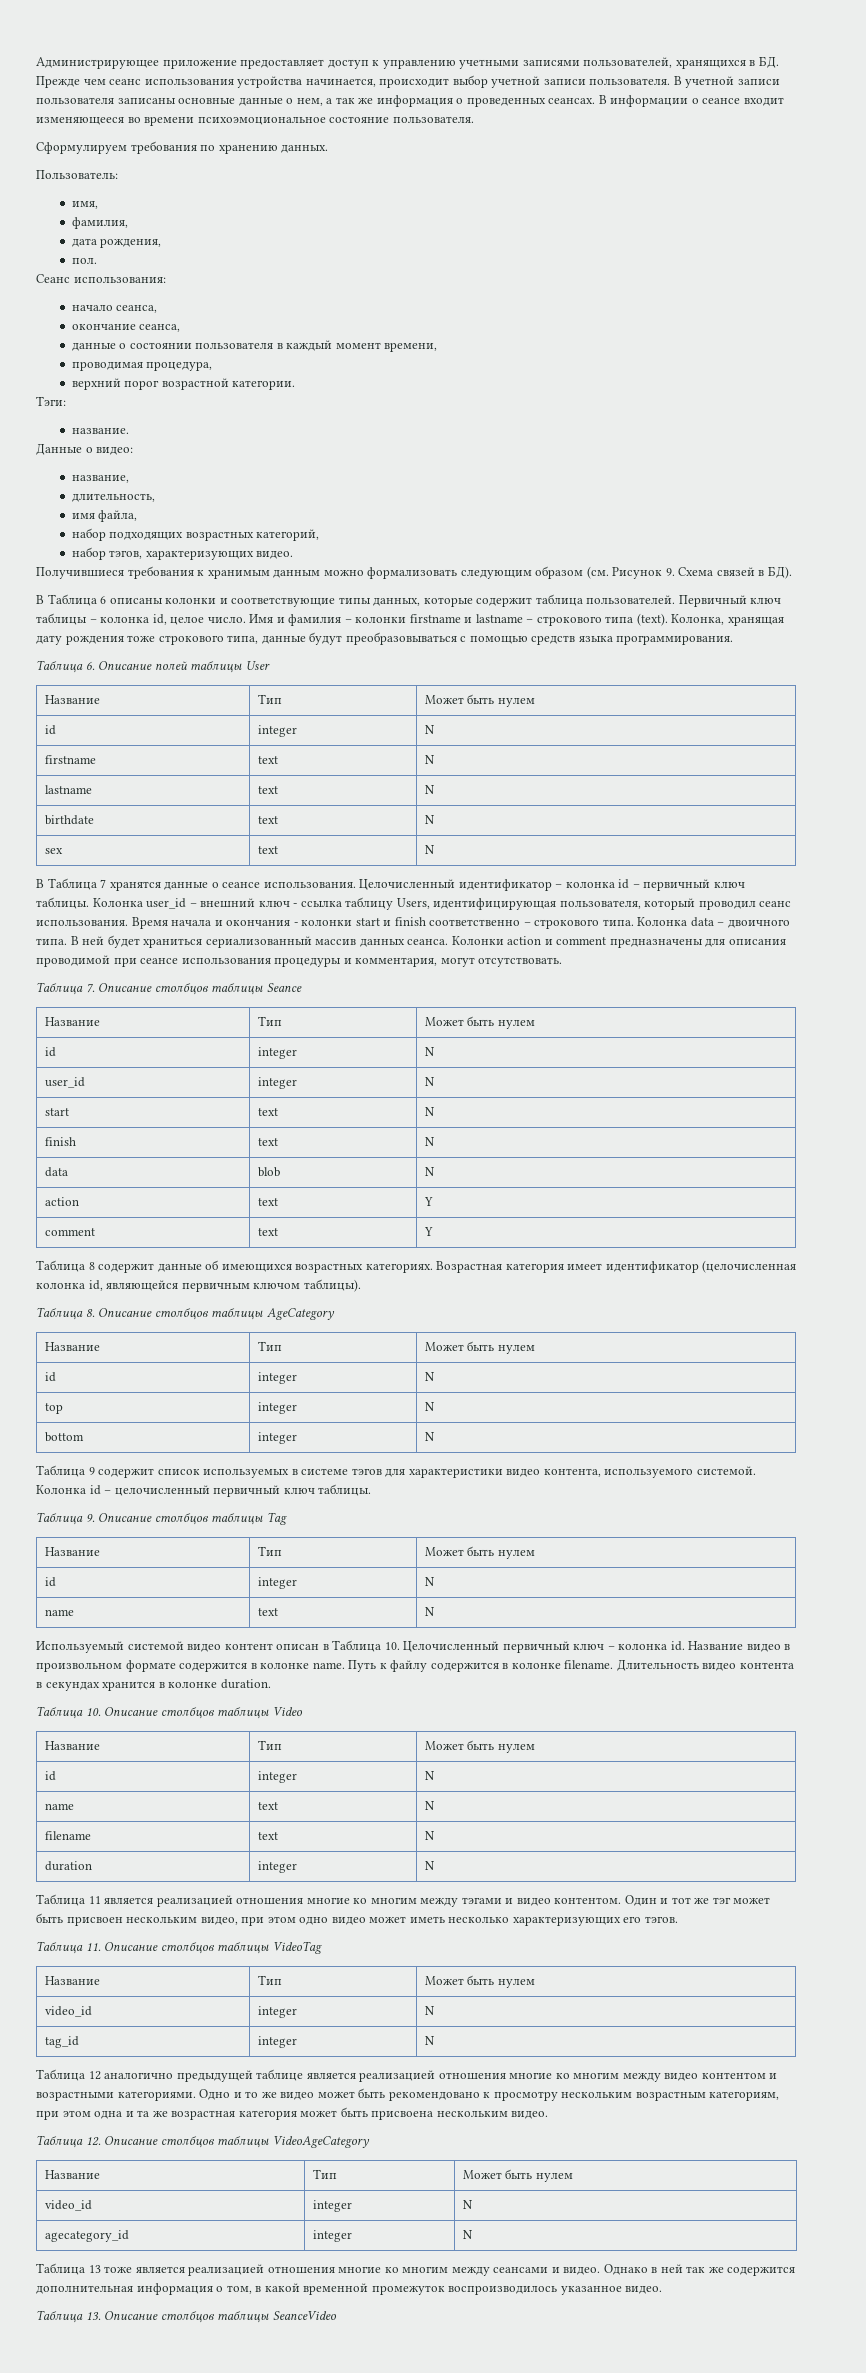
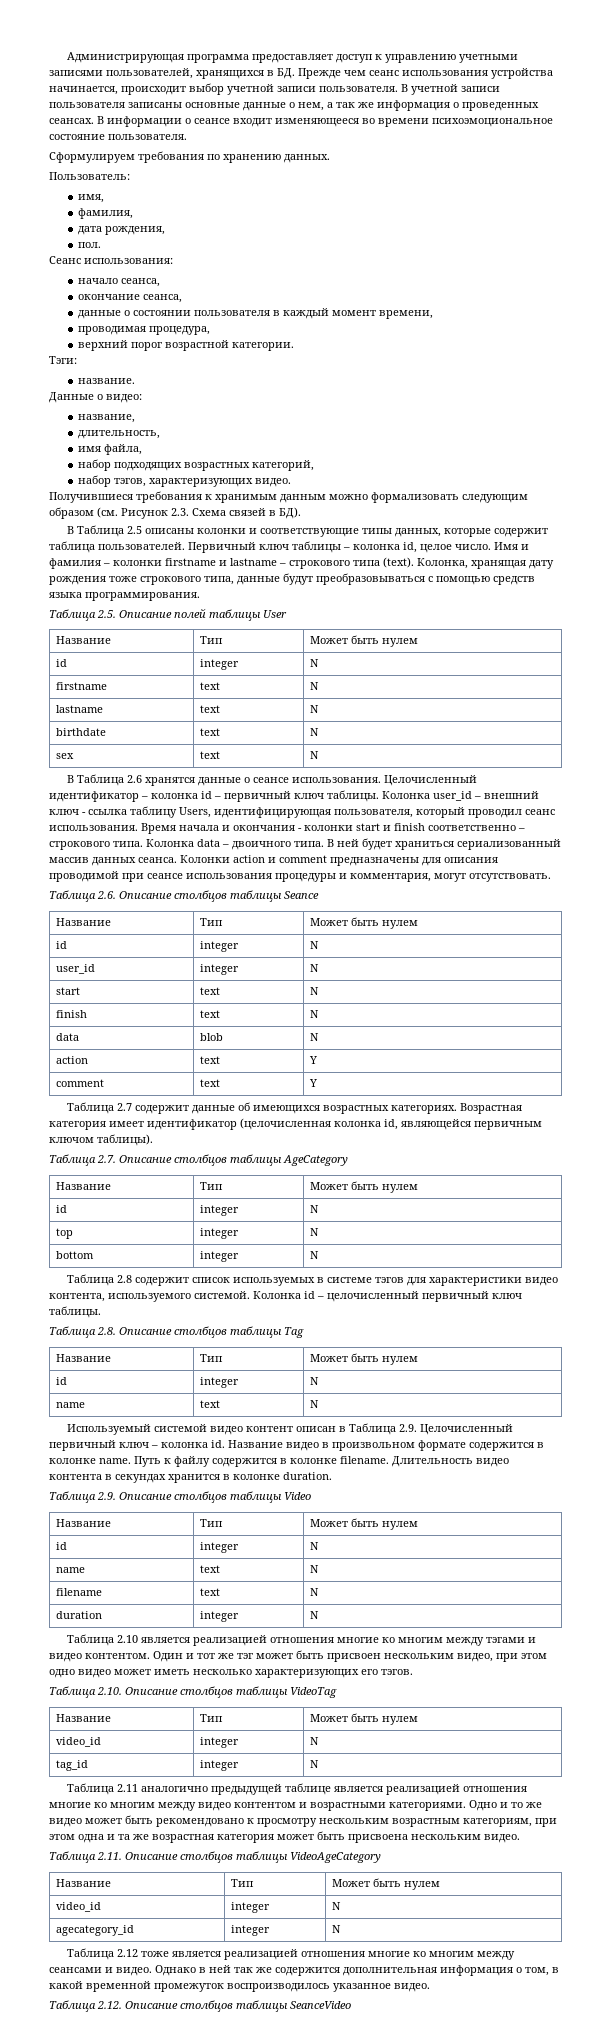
- Администрирующее приложение предоставляет доступ к управлению учетными записями пользователей, хранящихся в БД. Прежде чем сеанс использования устройства начинается, происходит выбор учетной записи пользователя.
+ Администрирующая программа предоставляет доступ к управлению учетными записями пользователей, хранящихся в БД. Прежде чем сеанс использования устройства начинается, происходит выбор учетной записи пользователя.
- Получившиеся требования к хранимым данным можно формализовать следующим образом (см. Рисунок 9. Схема связей в БД).
+ Получившиеся требования к хранимым данным можно формализовать следующим образом (см. Рисунок 2.3. Схема связей в БД).
- В Таблица 6 описаны колонки и соответствующие типы данных, которые содержит таблица пользователей.
+ В Таблица 2.5 описаны колонки и соответствующие типы данных, которые содержит таблица пользователей.
- Таблица 6. Описание полей таблицы User
+ Таблица 2.5. Описание полей таблицы User
- В Таблица 7 хранятся данные о сеансе использования.
+ В Таблица 2.6 хранятся данные о сеансе использования.
- Таблица 7. Описание столбцов таблицы Seance
+ Таблица 2.6. Описание столбцов таблицы Seance
- Таблица 8 содержит данные об имеющихся возрастных категориях.
+ Таблица 2.7 содержит данные об имеющихся возрастных категориях.
- Таблица 8. Описание столбцов таблицы AgeCategory
+ Таблица 2.7. Описание столбцов таблицы AgeCategory
- Таблица 9 содержит список используемых в системе тэгов для характеристики видео контента, используемого системой.
+ Таблица 2.8 содержит список используемых в системе тэгов для характеристики видео контента, используемого системой.
- Таблица 9. Описание столбцов таблицы Tag
+ Таблица 2.8. Описание столбцов таблицы Tag
- Используемый системой видео контент описан в Таблица 10. Целочисленный первичный ключ – колонка id.
+ Используемый системой видео контент описан в Таблица 2.9. Целочисленный первичный ключ – колонка id.
- Таблица 10. Описание столбцов таблицы Video
+ Таблица 2.9. Описание столбцов таблицы Video
- Таблица 11 является реализацией отношения многие ко многим между тэгами и видео контентом.
+ Таблица 2.10 является реализацией отношения многие ко многим между тэгами и видео контентом.
- Таблица 11. Описание столбцов таблицы VideoTag
+ Таблица 2.10. Описание столбцов таблицы VideoTag
- Таблица 12 аналогично предыдущей таблице является реализацией отношения многие ко многим между видео контентом и возрастными категориями.
+ Таблица 2.11 аналогично предыдущей таблице является реализацией отношения многие ко многим между видео контентом и возрастными категориями.
- Таблица 12. Описание столбцов таблицы VideoAgeCategory
+ Таблица 2.11. Описание столбцов таблицы VideoAgeCategory
- Таблица 13 тоже является реализацией отношения многие ко многим между сеансами и видео.
+ Таблица 2.12 тоже является реализацией отношения многие ко многим между сеансами и видео.
- Таблица 13. Описание столбцов таблицы SeanceVideo
+ Таблица 2.12. Описание столбцов таблицы SeanceVideo

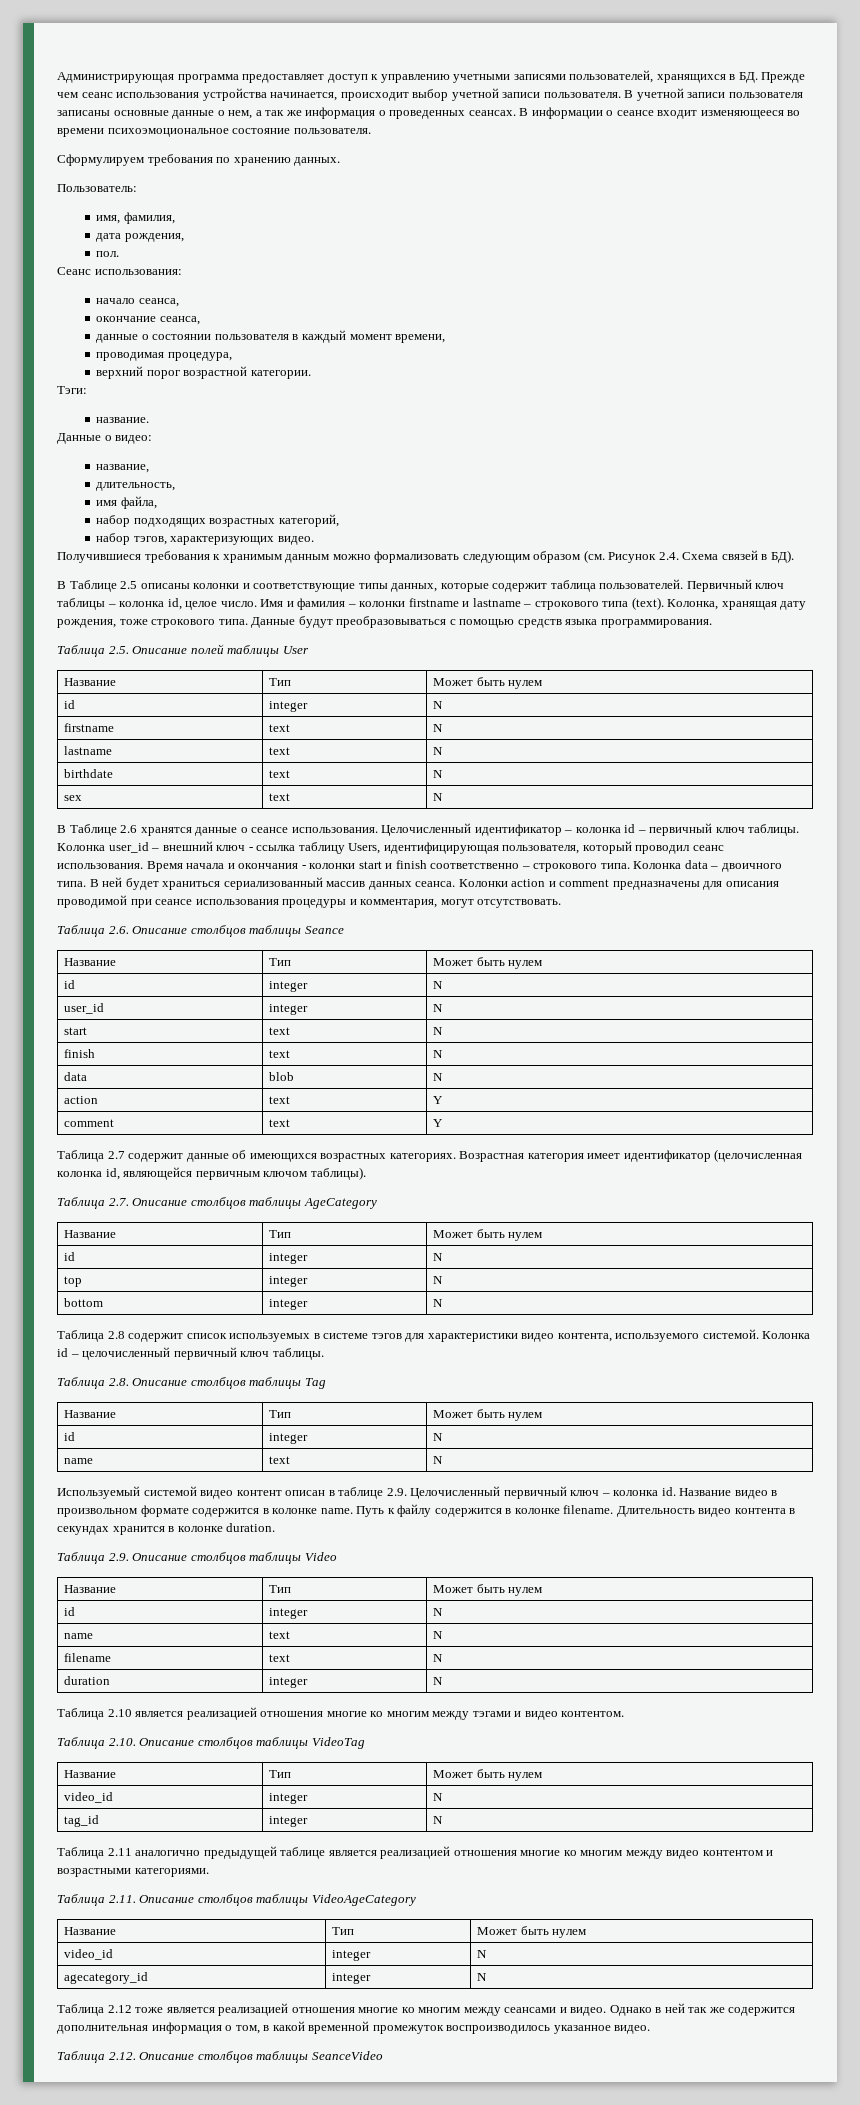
- имя,
- фамилия,
+ имя, фамилия,
- Получившиеся требования к хранимым данным можно формализовать следующим образом (см. Рисунок 2.3. Схема связей в БД).
+ Получившиеся требования к хранимым данным можно формализовать следующим образом (см. Рисунок 2.4. Схема связей в БД).
- В Таблица 2.5 описаны колонки и соответствующие типы данных, которые содержит таблица пользователей.
+ В Таблице 2.5 описаны колонки и соответствующие типы данных, которые содержит таблица пользователей.
- Колонка, хранящая дату рождения тоже строкового типа, данные будут преобразовываться с помощью средств языка программирования.
+ Колонка, хранящая дату рождения, тоже строкового типа. Данные будут преобразовываться с помощью средств языка программирования.
- В Таблица 2.6 хранятся данные о сеансе использования.
+ В Таблице 2.6 хранятся данные о сеансе использования.
- Используемый системой видео контент описан в Таблица 2.9. Целочисленный первичный ключ – колонка id.
+ Используемый системой видео контент описан в таблице 2.9. Целочисленный первичный ключ – колонка id.
- Один и тот же тэг может быть присвоен нескольким видео, при этом одно видео может иметь несколько характеризующих его тэгов.
- Одно и то же видео может быть рекомендовано к просмотру нескольким возрастным категориям, при этом одна и та же возрастная категория может быть присвоена нескольким видео.

